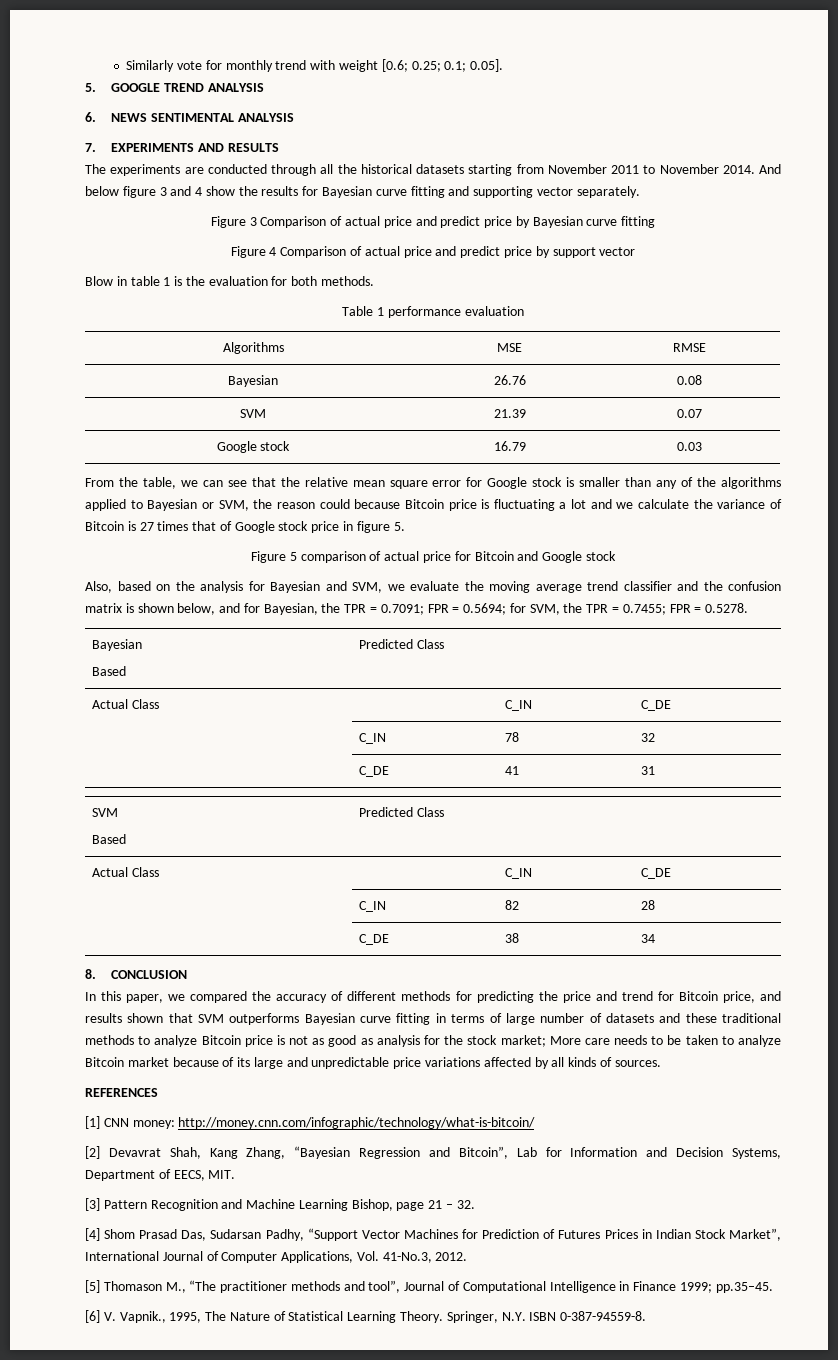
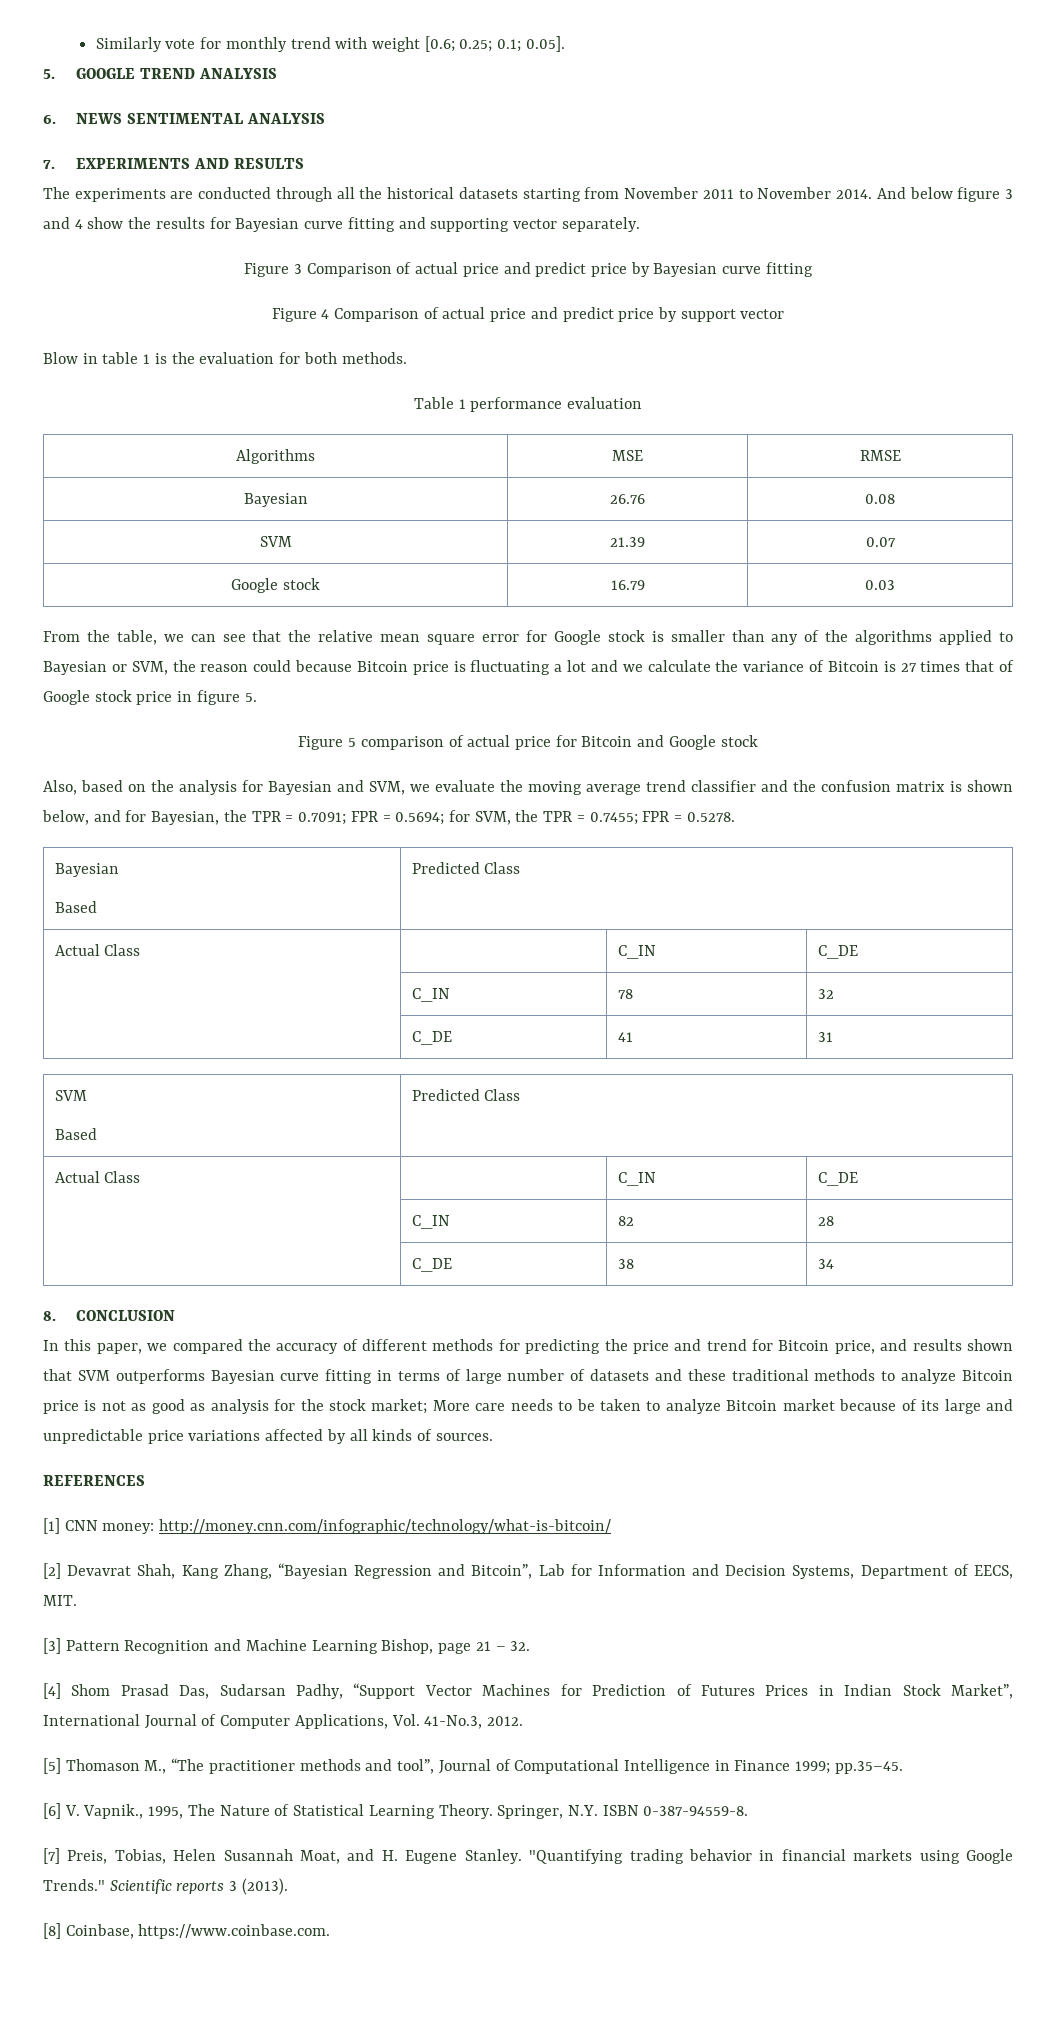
+ [7] Preis, Tobias, Helen Susannah Moat, and H. Eugene Stanley. "Quantifying trading behavior in financial markets using Google Trends." Scientific reports 3 (2013).
+ [8] Coinbase, https://www.coinbase.com.

